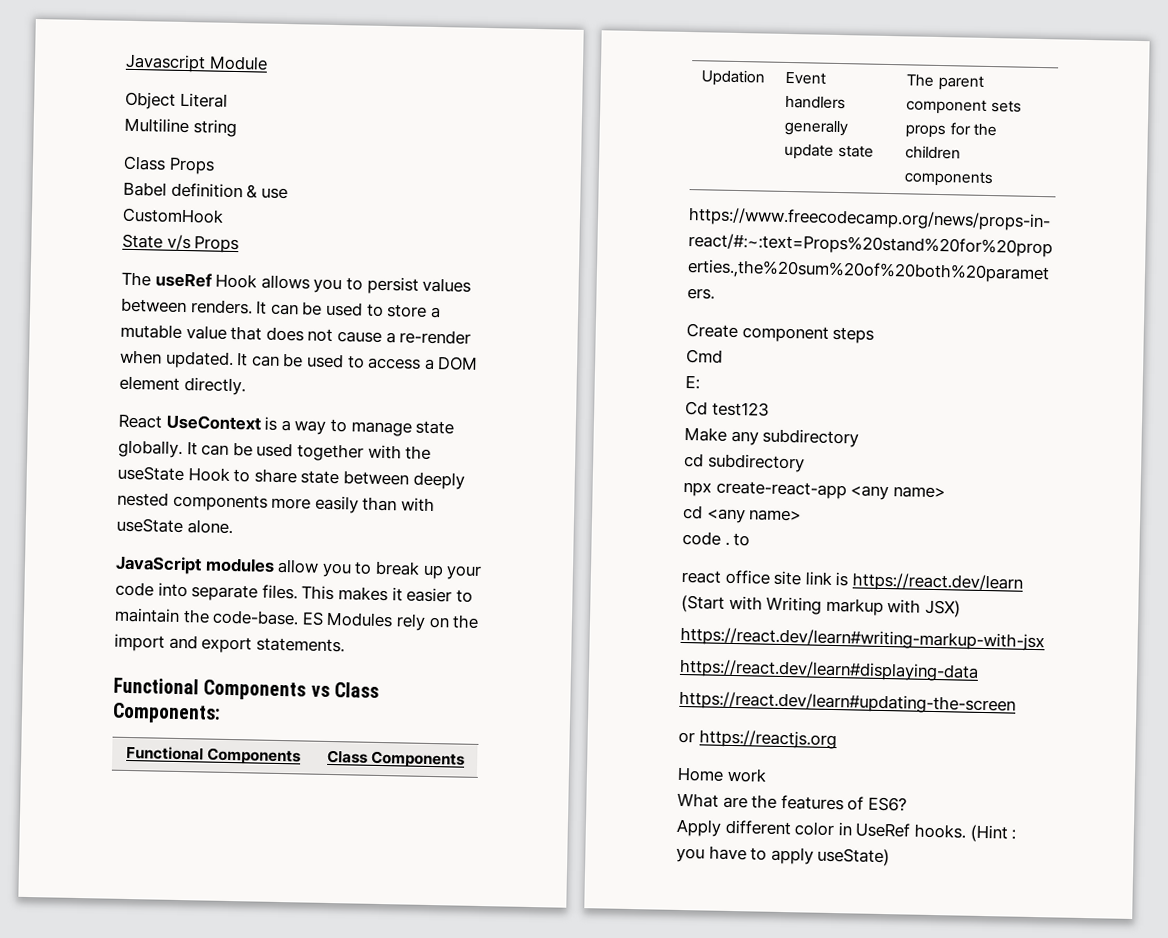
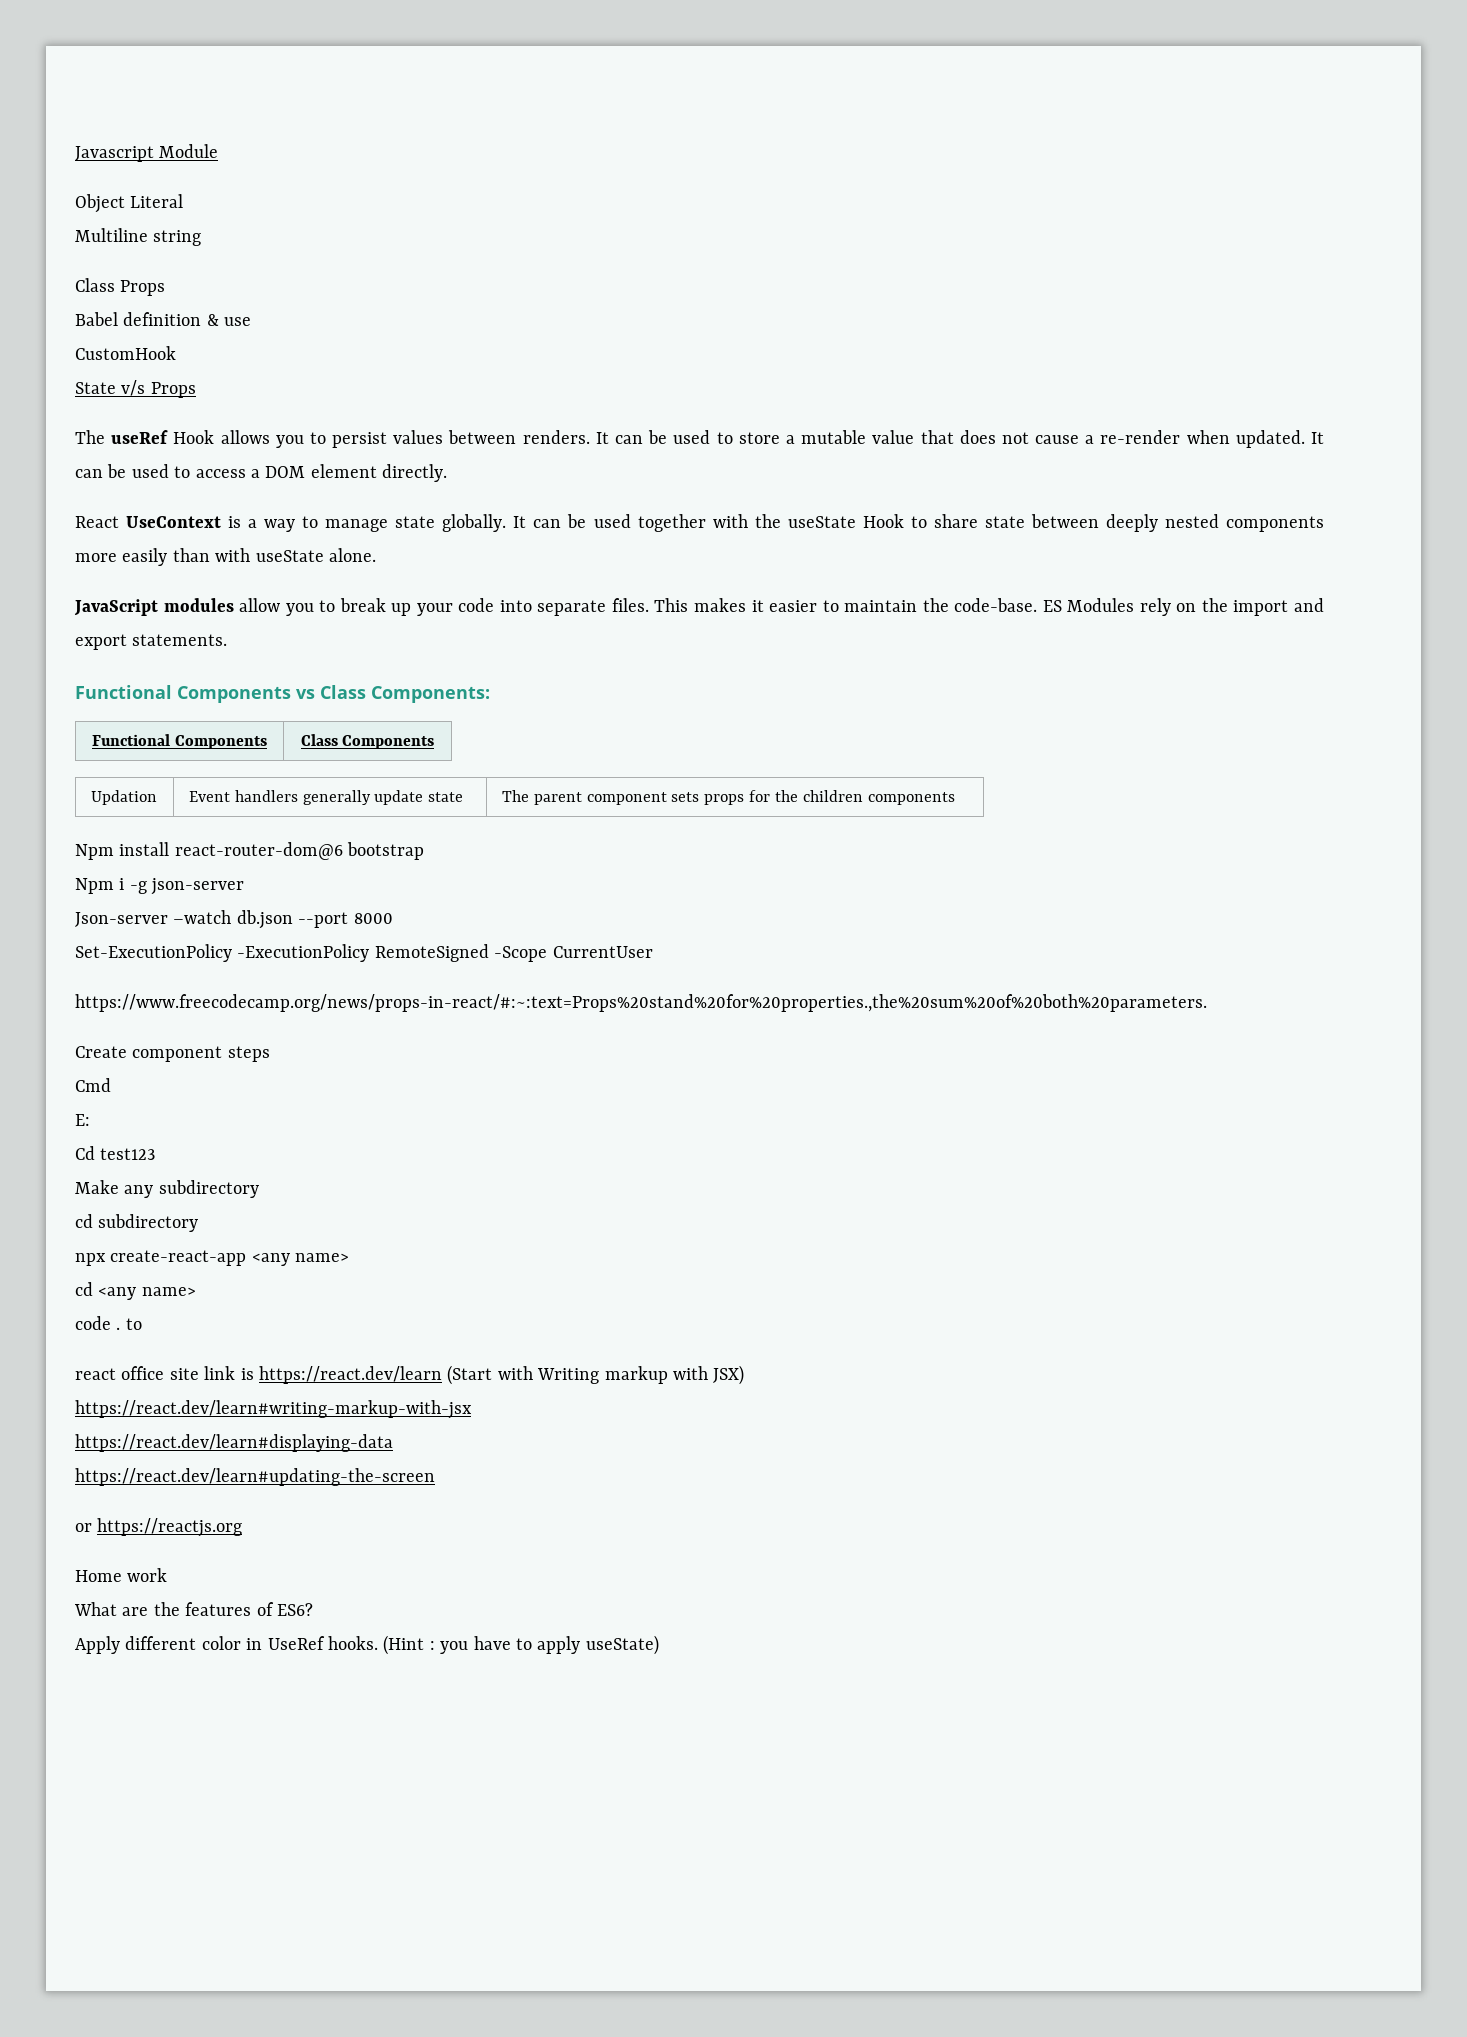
+ Npm install react-router-dom@6 bootstrap
+ Npm i -g json-server
+ Json-server –watch db.json --port 8000
+ Set-ExecutionPolicy -ExecutionPolicy RemoteSigned -Scope CurrentUser

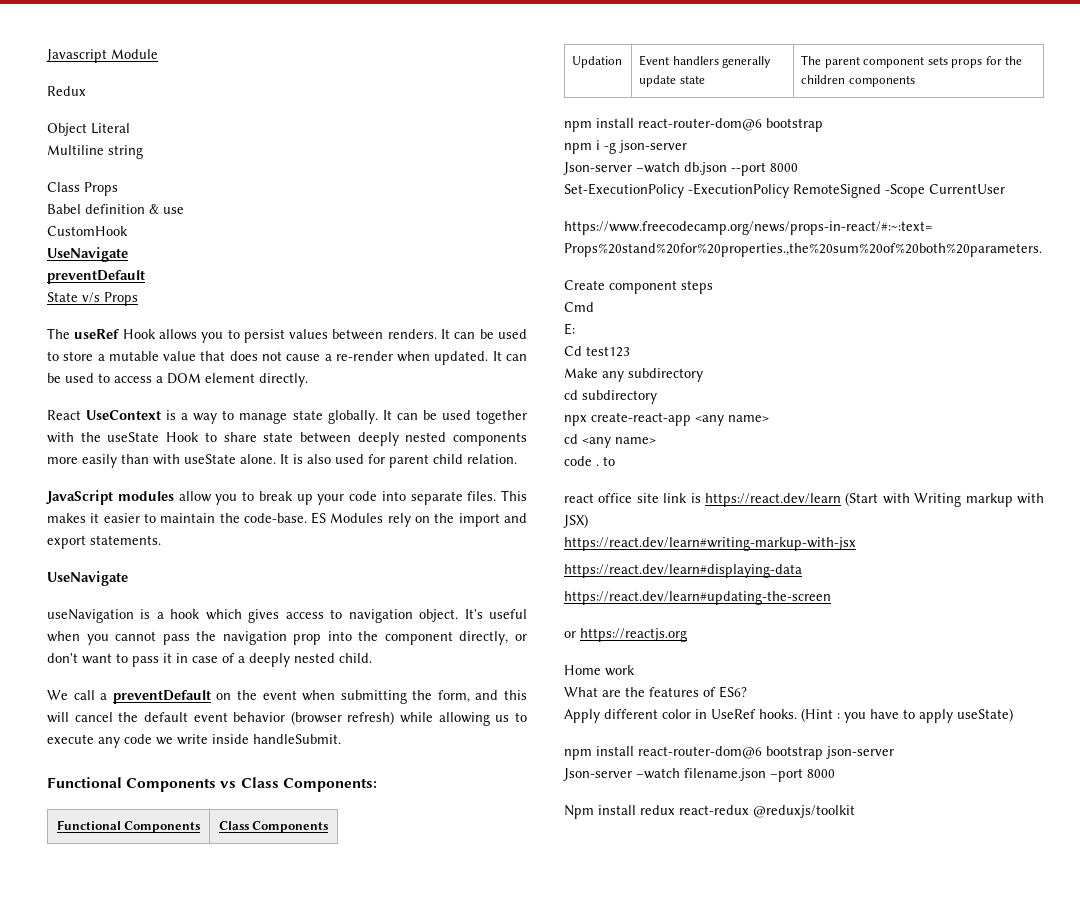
+ Redux
  CustomHook
+ UseNavigate
+ preventDefault
+ It is also used for parent child relation.
  ES Modules rely on the import and export statements.
+ UseNavigate
+ useNavigation is a hook which gives access to navigation object. It's useful when you cannot pass the navigation prop into the component directly, or don't want to pass it in case of a deeply nested child.
+ We call a preventDefault on the event when submitting the form, and this will cancel the default event behavior (browser refresh) while allowing us to execute any code we write inside handleSubmit.
  Updation | Event handlers generally update state | The parent component sets props for the children components
- Npm install react-router-dom@6 bootstrap
+ npm install react-router-dom@6 bootstrap
- Npm i -g json-server
+ npm i -g json-server
+ npm install react-router-dom@6 bootstrap json-server
+ Json-server –watch filename.json –port 8000
+ Npm install redux react-redux @reduxjs/toolkit

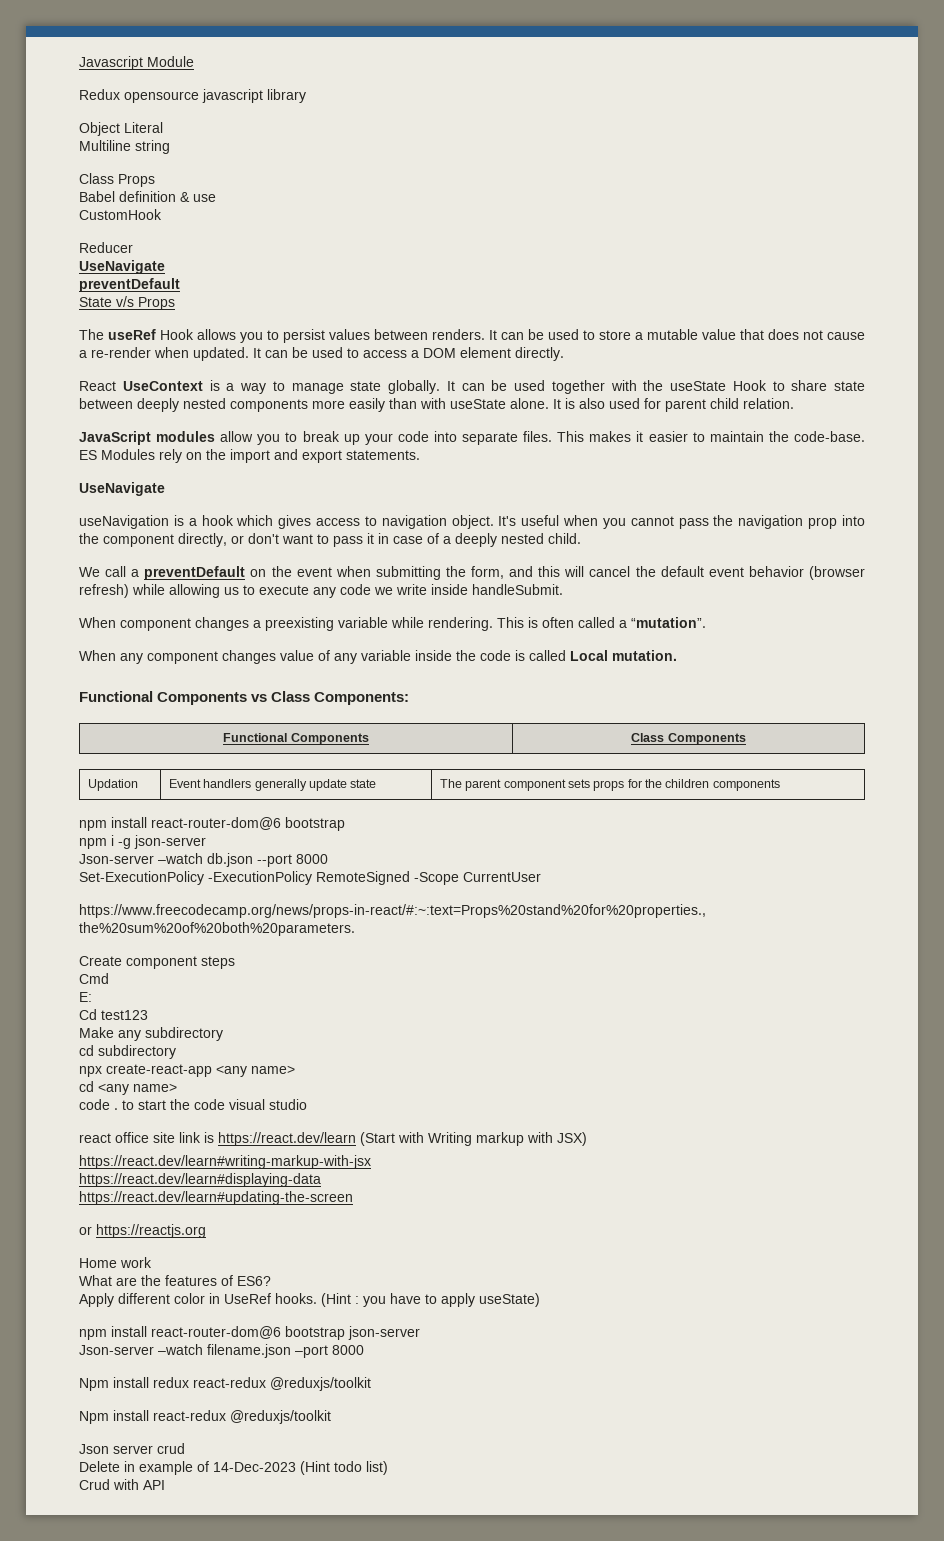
- Redux
+ Redux opensource javascript library
+ Reducer
+ When component changes a preexisting variable while rendering. This is often called a “mutation”.
+ When any component changes value of any variable inside the code is called Local mutation.
- code . to
+ code . to start the code visual studio
+ Npm install react-redux @reduxjs/toolkit
+ Json server crud
+ Delete in example of 14-Dec-2023 (Hint todo list)
+ Crud with API

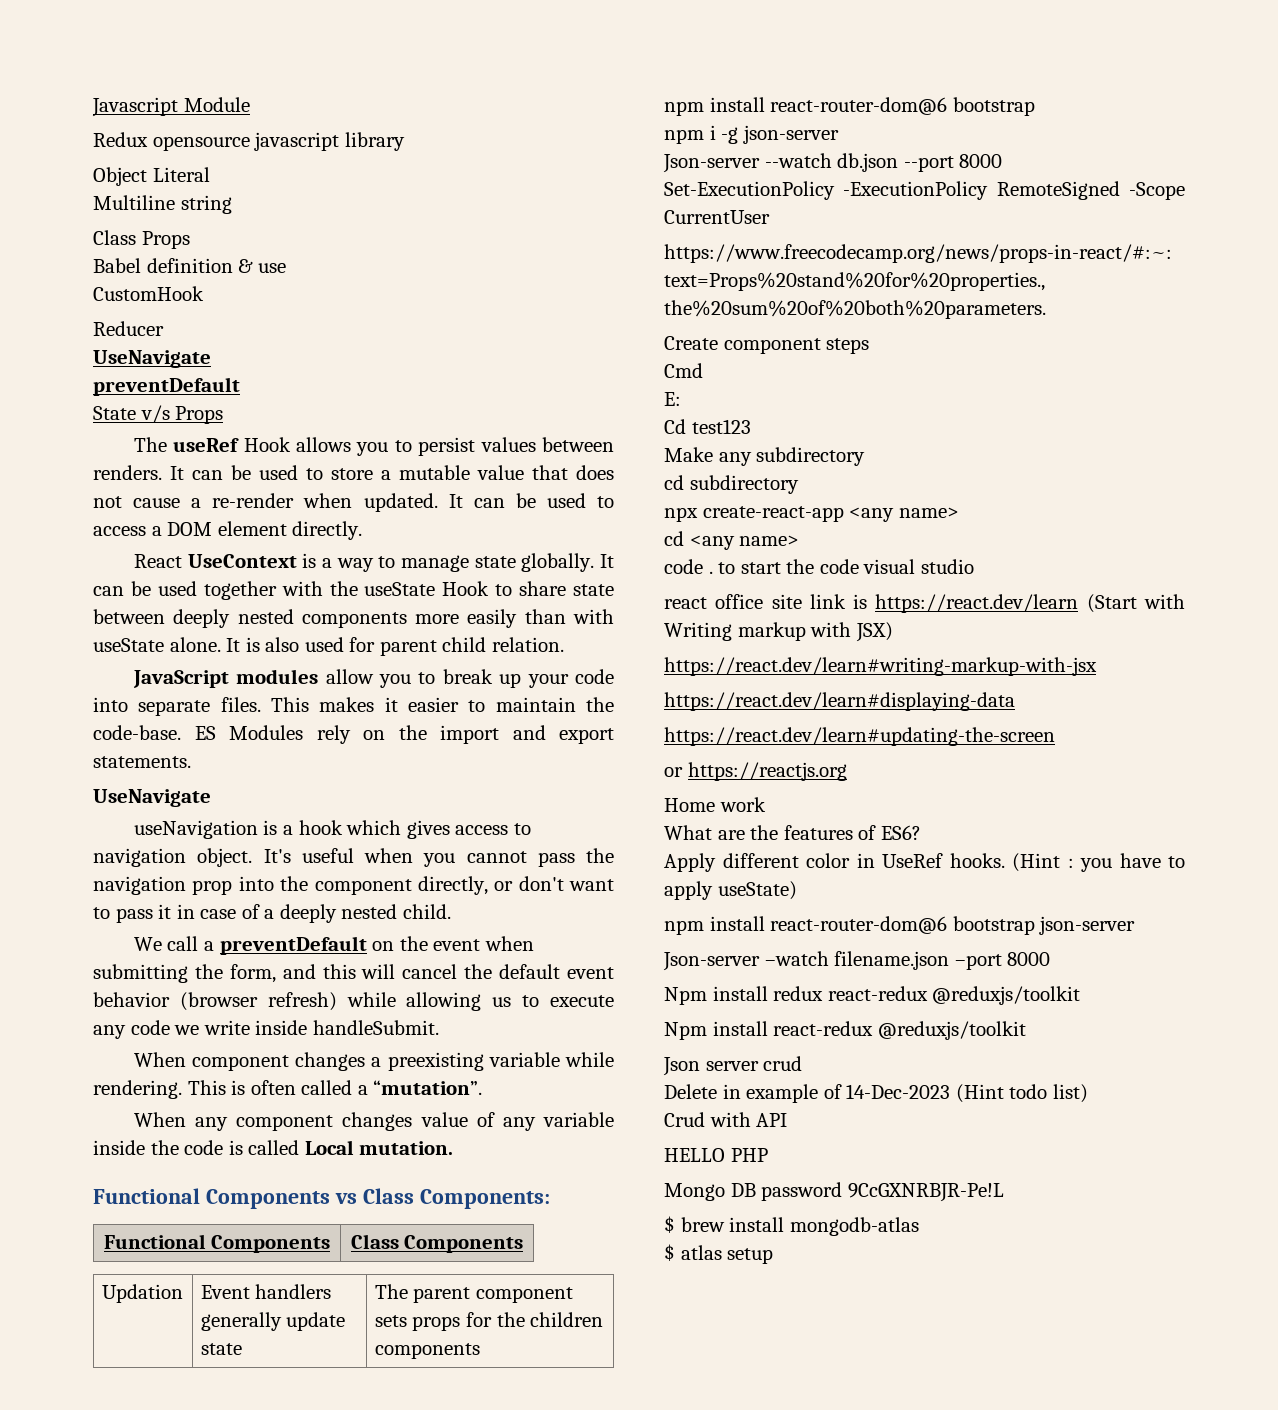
- Json-server –watch db.json --port 8000
+ Json-server --watch db.json --port 8000
+ HELLO PHP
+ Mongo DB password 9CcGXNRBJR-Pe!L
+ $ brew install mongodb-atlas
+ $ atlas setup

